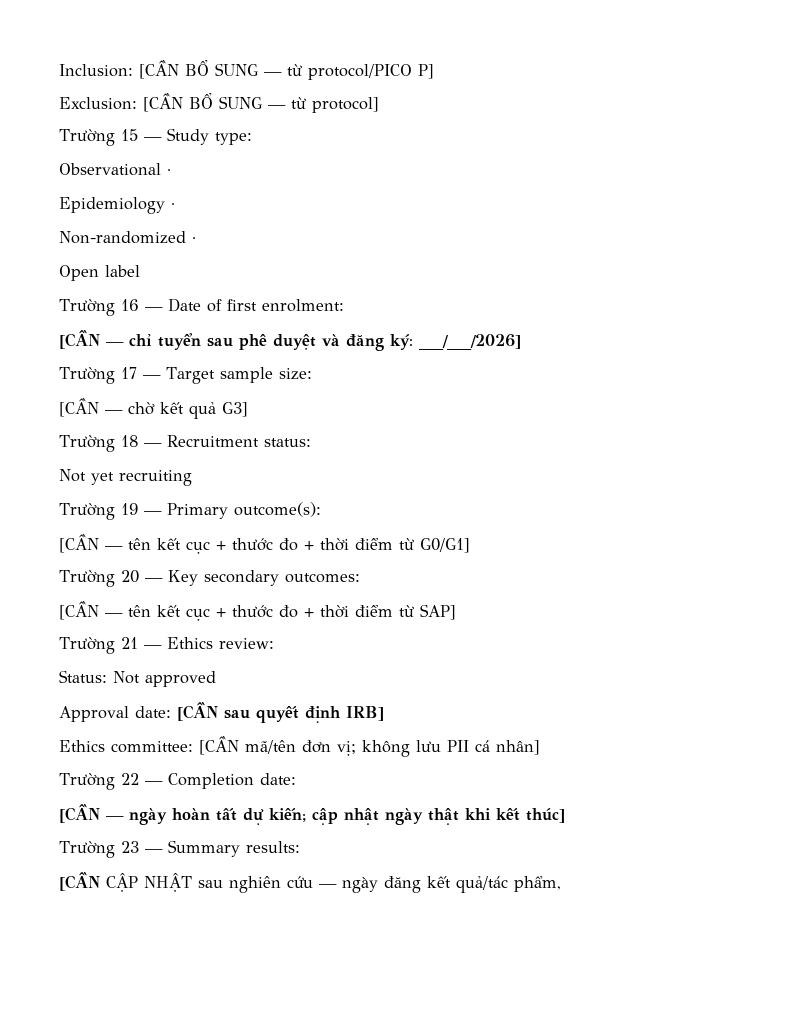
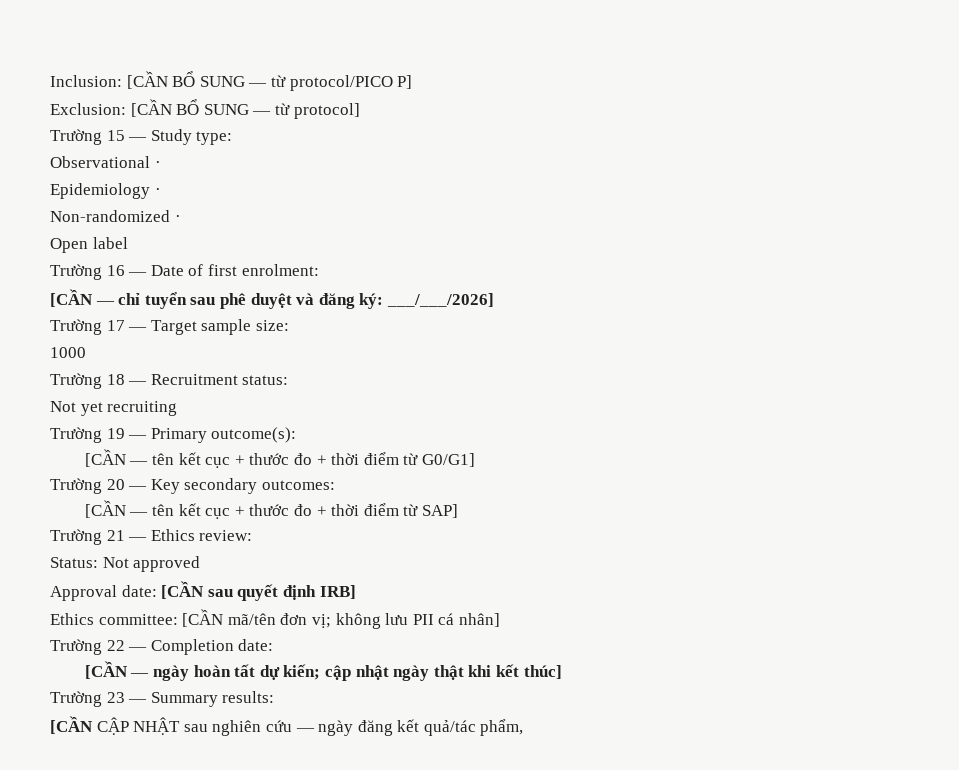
- [CẦN — chờ kết quả G3]
+ 1000

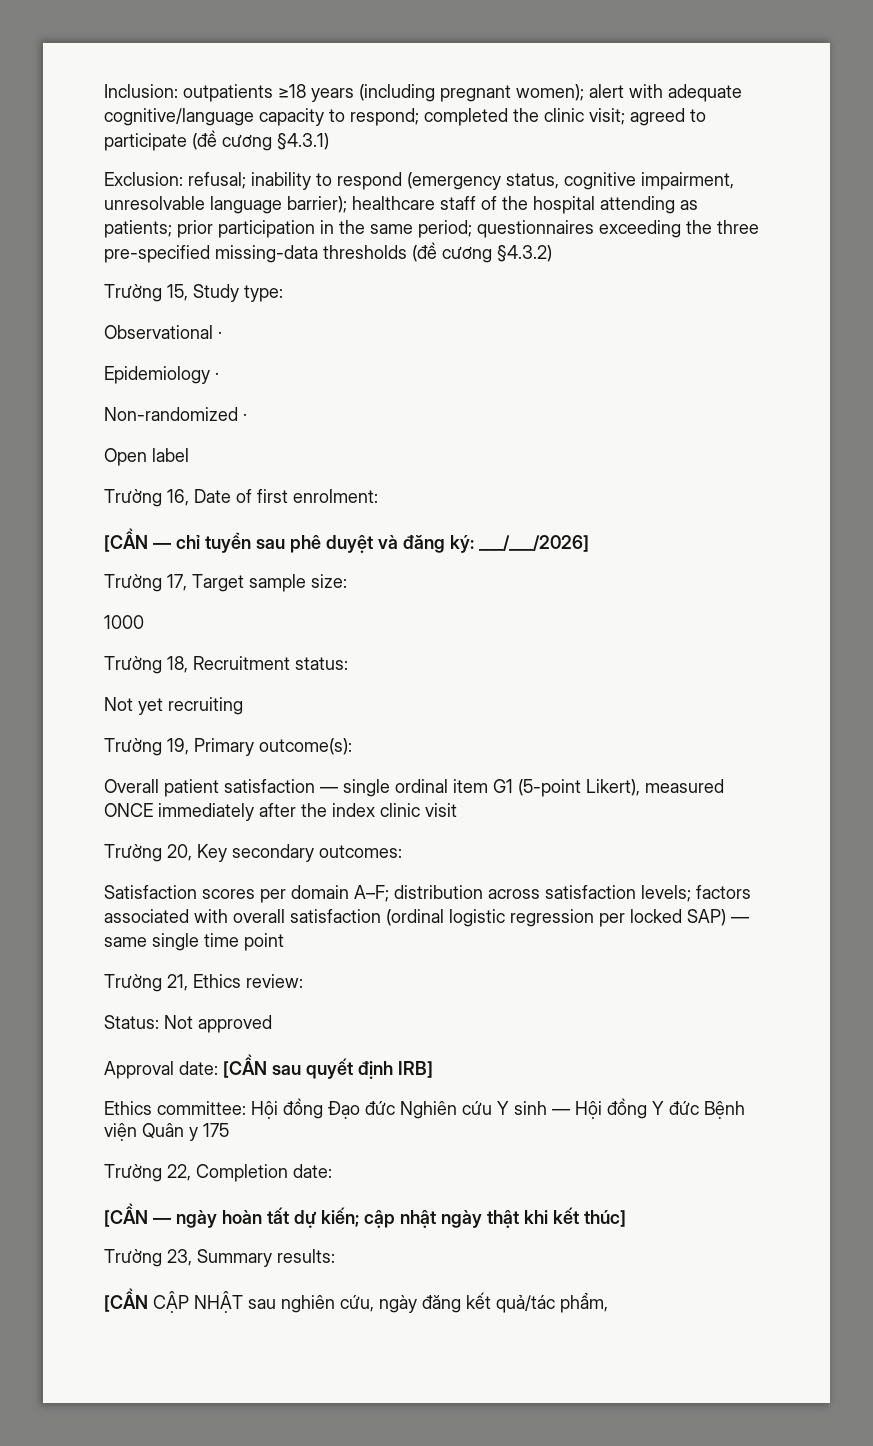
- Inclusion: [CẦN BỔ SUNG — từ protocol/PICO P]
- Exclusion: [CẦN BỔ SUNG — từ protocol]
- Trường 15 — Study type:
+ Inclusion: outpatients ≥18 years (including pregnant women); alert with adequate cognitive/language capacity to respond; completed the clinic visit; agreed to participate (đề cương §4.3.1)
+ Exclusion: refusal; inability to respond (emergency status, cognitive impairment, unresolvable language barrier); healthcare staff of the hospital attending as patients; prior participation in the same period; questionnaires exceeding the three pre-specified missing-data thresholds (đề cương §4.3.2)
+ Trường 15, Study type:
- Trường 16 — Date of first enrolment:
+ Trường 16, Date of first enrolment:
- Trường 17 — Target sample size:
+ Trường 17, Target sample size:
- Trường 18 — Recruitment status:
+ Trường 18, Recruitment status:
- Trường 19 — Primary outcome(s):
+ Trường 19, Primary outcome(s):
- [CẦN — tên kết cục + thước đo + thời điểm từ G0/G1]
- Trường 20 — Key secondary outcomes:
+ Overall patient satisfaction — single ordinal item G1 (5-point Likert), measured ONCE immediately after the index clinic visit
+ Trường 20, Key secondary outcomes:
- [CẦN — tên kết cục + thước đo + thời điểm từ SAP]
- Trường 21 — Ethics review:
+ Satisfaction scores per domain A–F; distribution across satisfaction levels; factors associated with overall satisfaction (ordinal logistic regression per locked SAP) — same single time point
+ Trường 21, Ethics review:
- Ethics committee: [CẦN mã/tên đơn vị; không lưu PII cá nhân]
- Trường 22 — Completion date:
+ Ethics committee: Hội đồng Đạo đức Nghiên cứu Y sinh — Hội đồng Y đức Bệnh viện Quân y 175
+ Trường 22, Completion date:
- Trường 23 — Summary results:
+ Trường 23, Summary results:
- [CẦN CẬP NHẬT sau nghiên cứu — ngày đăng kết quả/tác phẩm,
+ [CẦN CẬP NHẬT sau nghiên cứu, ngày đăng kết quả/tác phẩm,

